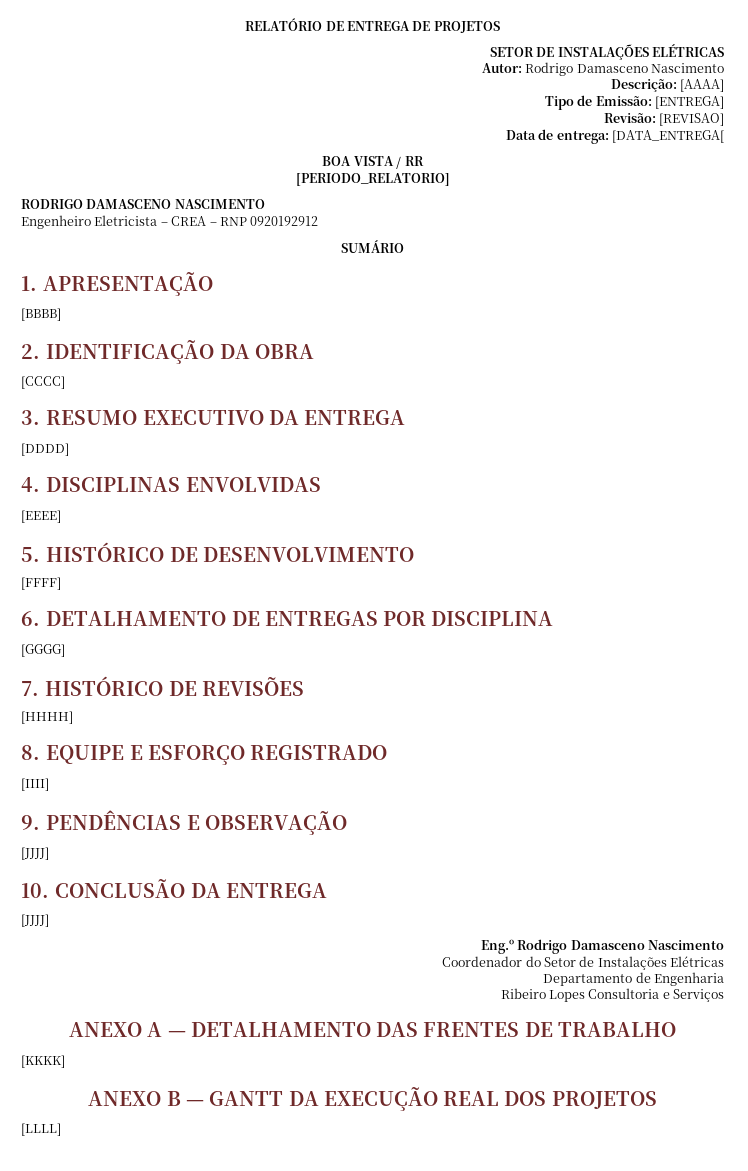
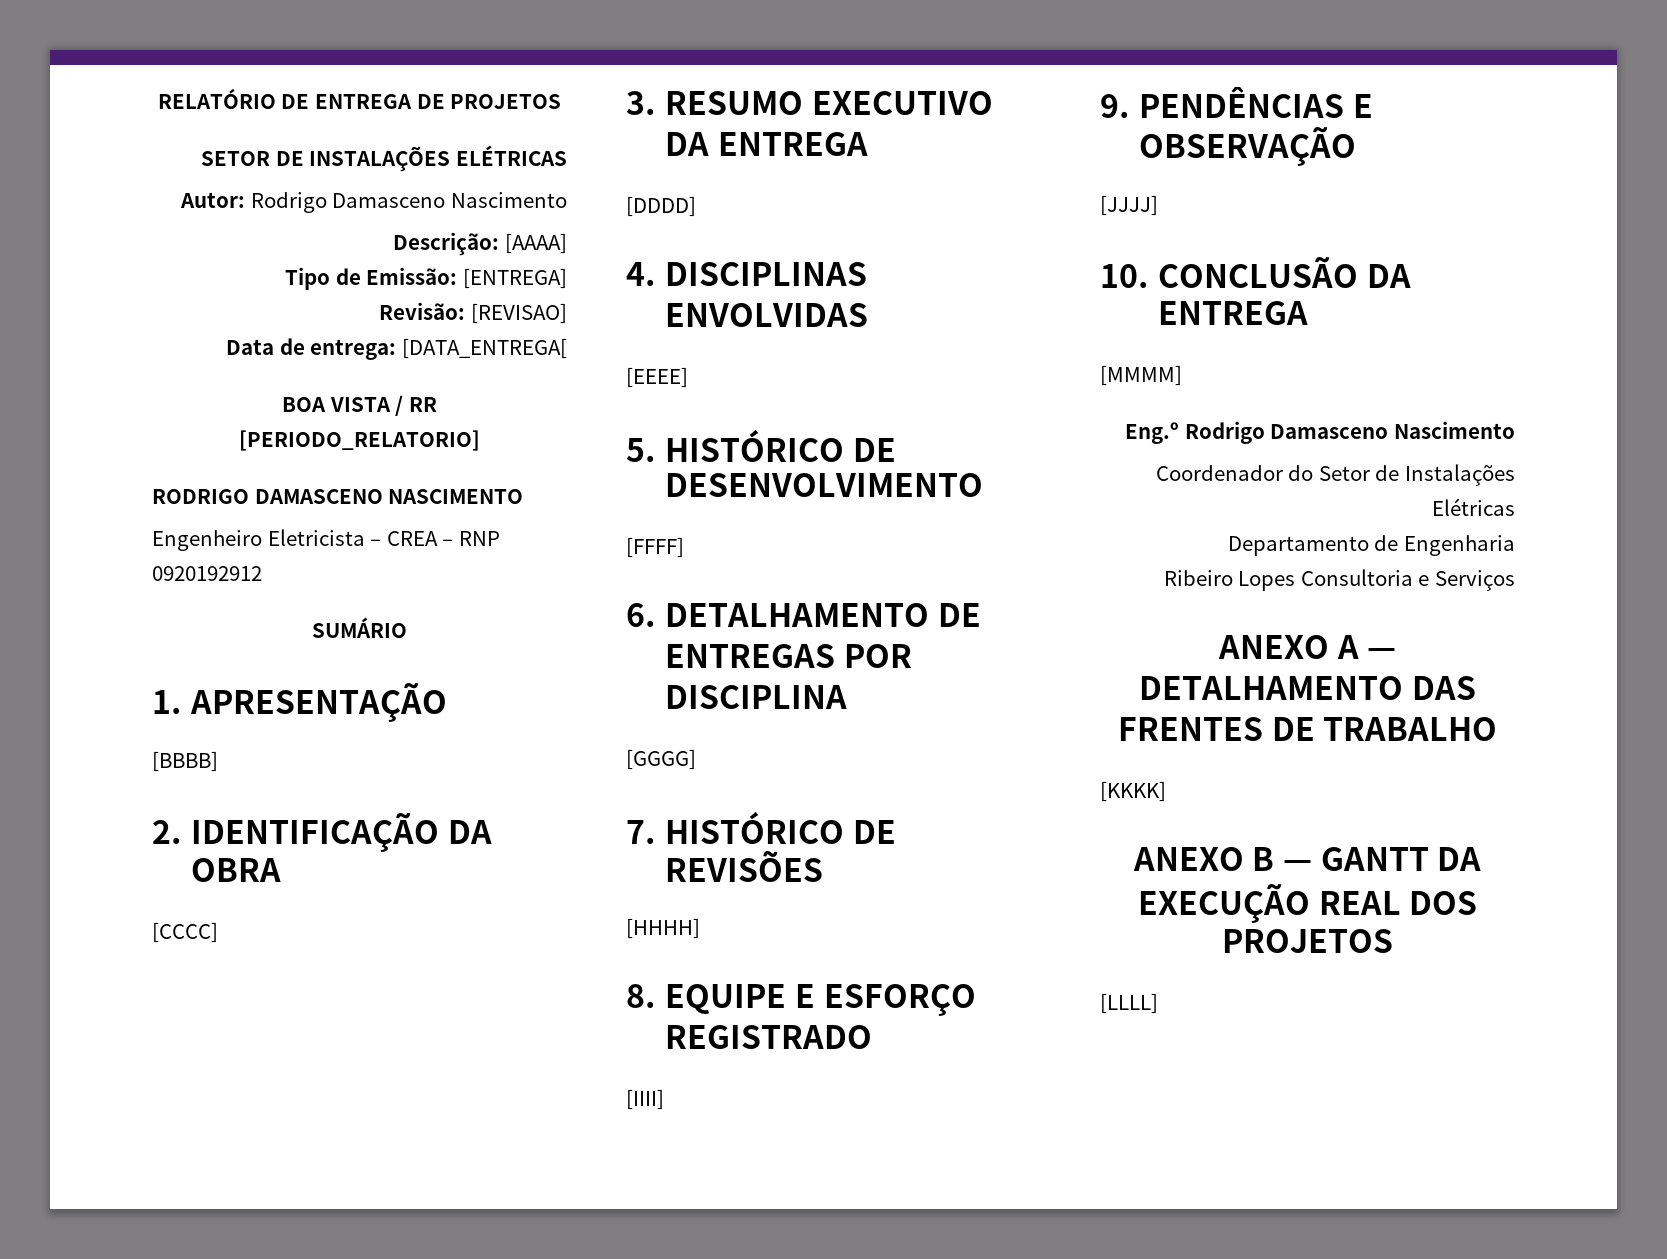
  10. CONCLUSÃO DA ENTREGA
- [JJJJ]
+ [MMMM]

